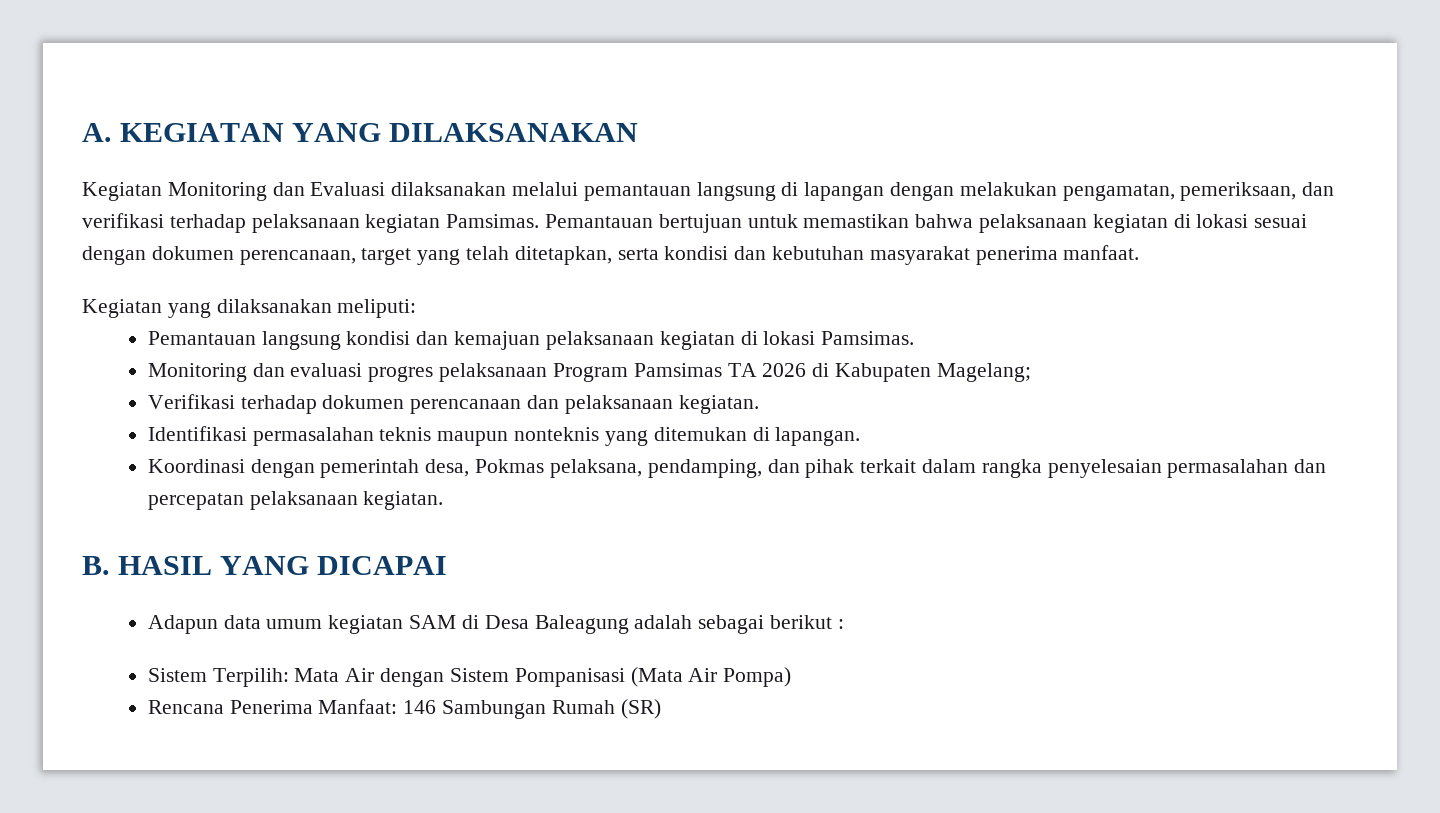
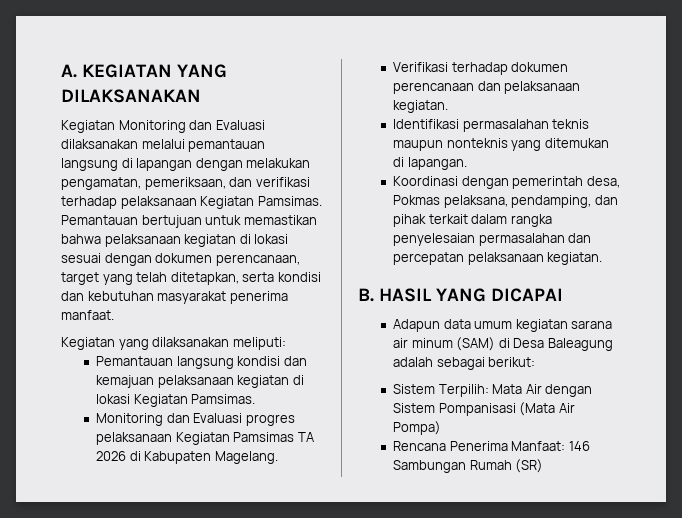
- Kegiatan Monitoring dan Evaluasi dilaksanakan melalui pemantauan langsung di lapangan dengan melakukan pengamatan, pemeriksaan, dan verifikasi terhadap pelaksanaan kegiatan Pamsimas.
+ Kegiatan Monitoring dan Evaluasi dilaksanakan melalui pemantauan langsung di lapangan dengan melakukan pengamatan, pemeriksaan, dan verifikasi terhadap pelaksanaan Kegiatan Pamsimas.
- Pemantauan langsung kondisi dan kemajuan pelaksanaan kegiatan di lokasi Pamsimas.
+ Pemantauan langsung kondisi dan kemajuan pelaksanaan kegiatan di lokasi Kegiatan Pamsimas.
- Monitoring dan evaluasi progres pelaksanaan Program Pamsimas TA 2026 di Kabupaten Magelang;
+ Monitoring dan Evaluasi progres pelaksanaan Kegiatan Pamsimas TA 2026 di Kabupaten Magelang.
- Adapun data umum kegiatan SAM di Desa Baleagung adalah sebagai berikut :
+ Adapun data umum kegiatan sarana air minum (SAM) di Desa Baleagung adalah sebagai berikut:

